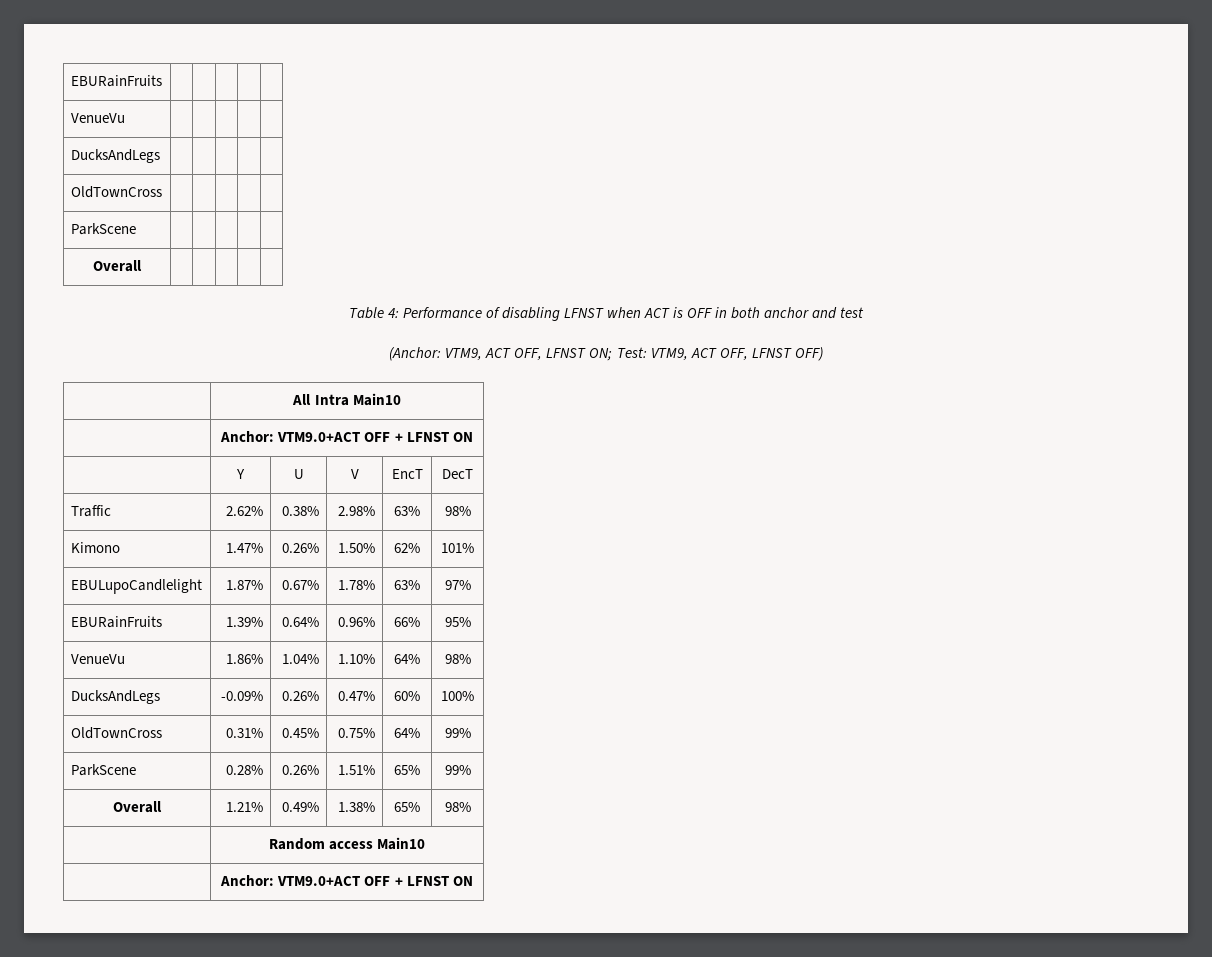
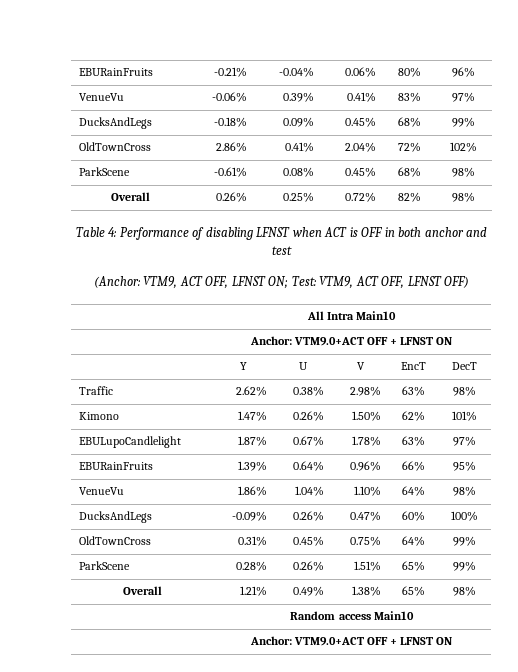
- EBURainFruits | | | | |
- VenueVu | | | | |
- DucksAndLegs | | | | |
- OldTownCross | | | | |
- ParkScene | | | | |
- Overall | | | | |
+ EBURainFruits | -0.21% | -0.04% | 0.06% | 80% | 96%
+ VenueVu | -0.06% | 0.39% | 0.41% | 83% | 97%
+ DucksAndLegs | -0.18% | 0.09% | 0.45% | 68% | 99%
+ OldTownCross | 2.86% | 0.41% | 2.04% | 72% | 102%
+ ParkScene | -0.61% | 0.08% | 0.45% | 68% | 98%
+ Overall | 0.26% | 0.25% | 0.72% | 82% | 98%

